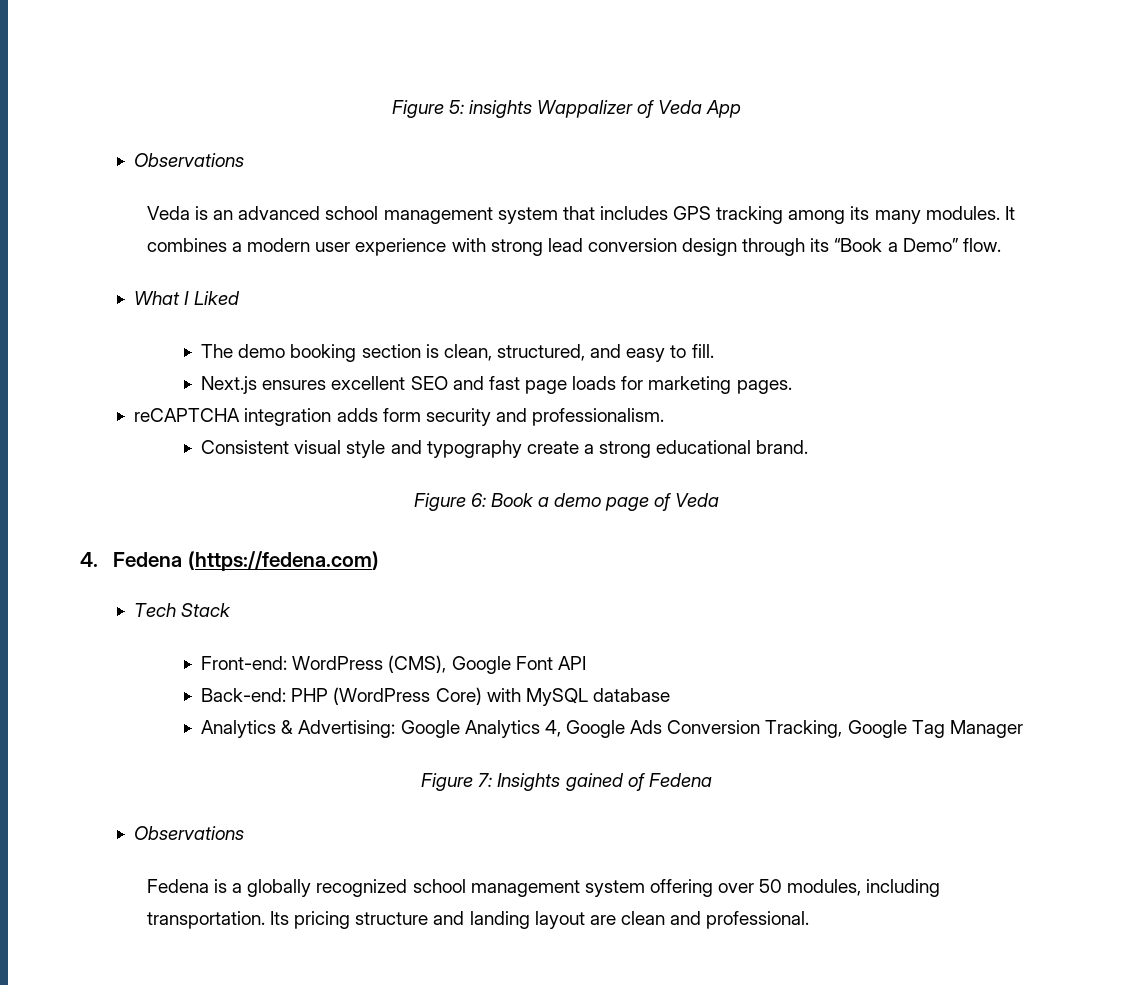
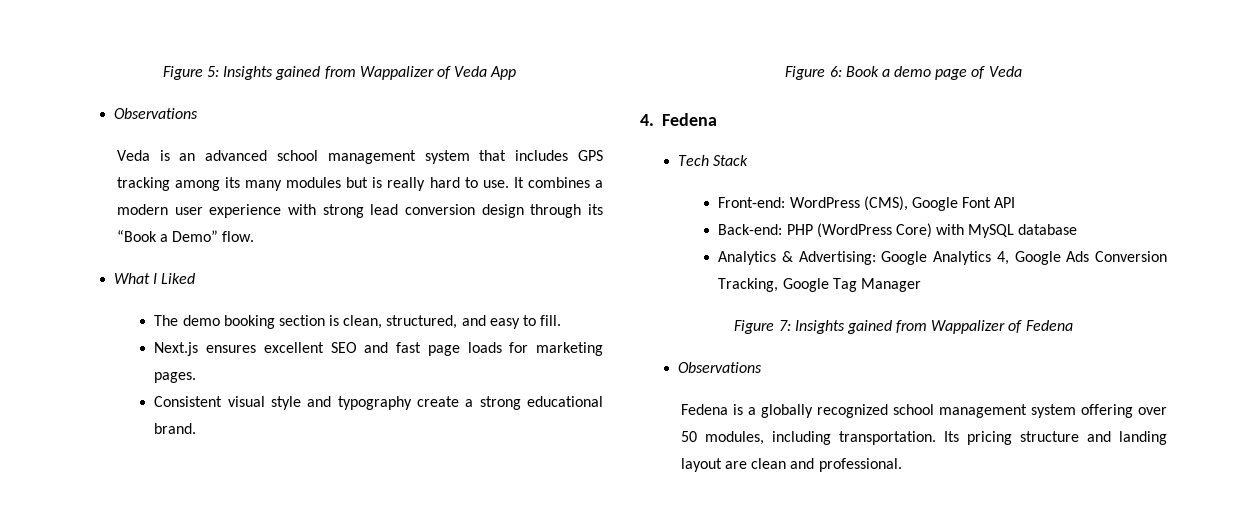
- Figure 5: insights Wappalizer of Veda App
+ Figure 5: Insights gained from Wappalizer of Veda App
- Veda is an advanced school management system that includes GPS tracking among its many modules.
+ Veda is an advanced school management system that includes GPS tracking among its many modules but is really hard to use.
- reCAPTCHA integration adds form security and professionalism.
- 4. Fedena (https://fedena.com)
+ 4. Fedena
- Figure 7: Insights gained of Fedena
+ Figure 7: Insights gained from Wappalizer of Fedena

